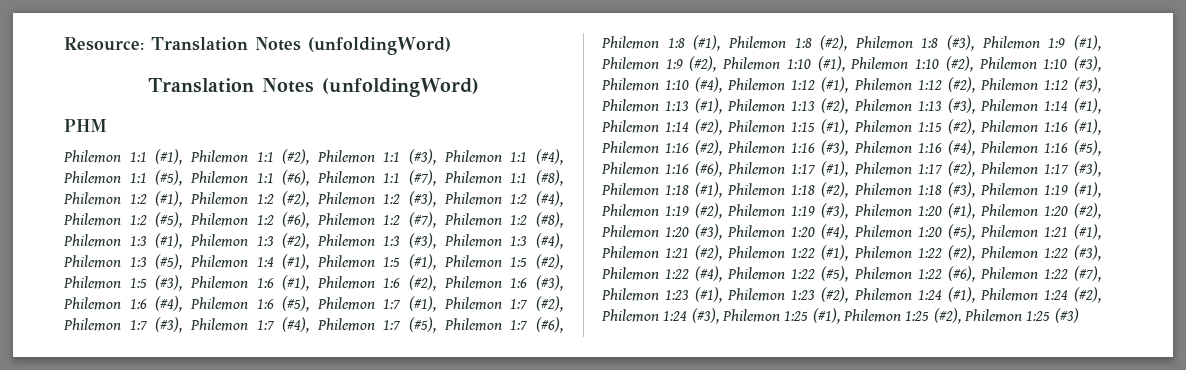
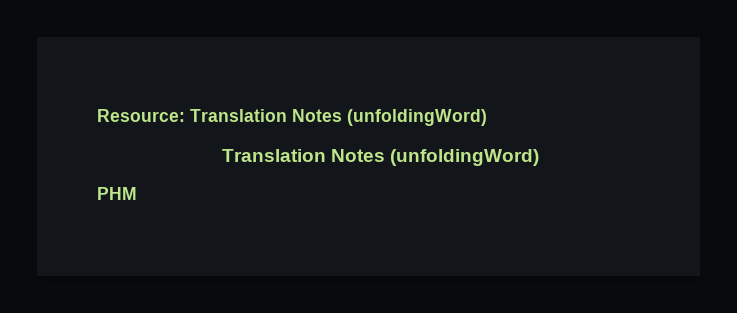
- Philemon 1:1 (#1), Philemon 1:1 (#2), Philemon 1:1 (#3), Philemon 1:1 (#4), Philemon 1:1 (#5), Philemon 1:1 (#6), Philemon 1:1 (#7), Philemon 1:1 (#8), Philemon 1:2 (#1), Philemon 1:2 (#2), Philemon 1:2 (#3), Philemon 1:2 (#4), Philemon 1:2 (#5), Philemon 1:2 (#6), Philemon 1:2 (#7), Philemon 1:2 (#8), Philemon 1:3 (#1), Philemon 1:3 (#2), Philemon 1:3 (#3), Philemon 1:3 (#4), Philemon 1:3 (#5), Philemon 1:4 (#1), Philemon 1:5 (#1), Philemon 1:5 (#2), Philemon 1:5 (#3), Philemon 1:6 (#1), Philemon 1:6 (#2), Philemon 1:6 (#3), Philemon 1:6 (#4), Philemon 1:6 (#5), Philemon 1:7 (#1), Philemon 1:7 (#2), Philemon 1:7 (#3), Philemon 1:7 (#4), Philemon 1:7 (#5), Philemon 1:7 (#6), Philemon 1:8 (#1), Philemon 1:8 (#2), Philemon 1:8 (#3), Philemon 1:9 (#1), Philemon 1:9 (#2), Philemon 1:10 (#1), Philemon 1:10 (#2), Philemon 1:10 (#3), Philemon 1:10 (#4), Philemon 1:12 (#1), Philemon 1:12 (#2), Philemon 1:12 (#3), Philemon 1:13 (#1), Philemon 1:13 (#2), Philemon 1:13 (#3), Philemon 1:14 (#1), Philemon 1:14 (#2), Philemon 1:15 (#1), Philemon 1:15 (#2), Philemon 1:16 (#1), Philemon 1:16 (#2), Philemon 1:16 (#3), Philemon 1:16 (#4), Philemon 1:16 (#5), Philemon 1:16 (#6), Philemon 1:17 (#1), Philemon 1:17 (#2), Philemon 1:17 (#3), Philemon 1:18 (#1), Philemon 1:18 (#2), Philemon 1:18 (#3), Philemon 1:19 (#1), Philemon 1:19 (#2), Philemon 1:19 (#3), Philemon 1:20 (#1), Philemon 1:20 (#2), Philemon 1:20 (#3), Philemon 1:20 (#4), Philemon 1:20 (#5), Philemon 1:21 (#1), Philemon 1:21 (#2), Philemon 1:22 (#1), Philemon 1:22 (#2), Philemon 1:22 (#3), Philemon 1:22 (#4), Philemon 1:22 (#5), Philemon 1:22 (#6), Philemon 1:22 (#7), Philemon 1:23 (#1), Philemon 1:23 (#2), Philemon 1:24 (#1), Philemon 1:24 (#2), Philemon 1:24 (#3), Philemon 1:25 (#1), Philemon 1:25 (#2), Philemon 1:25 (#3)

